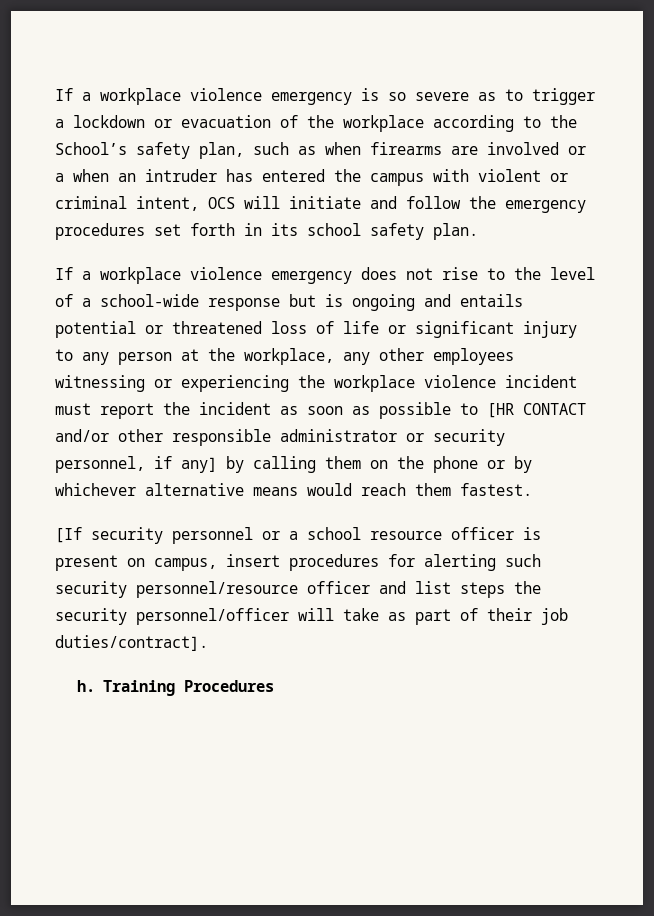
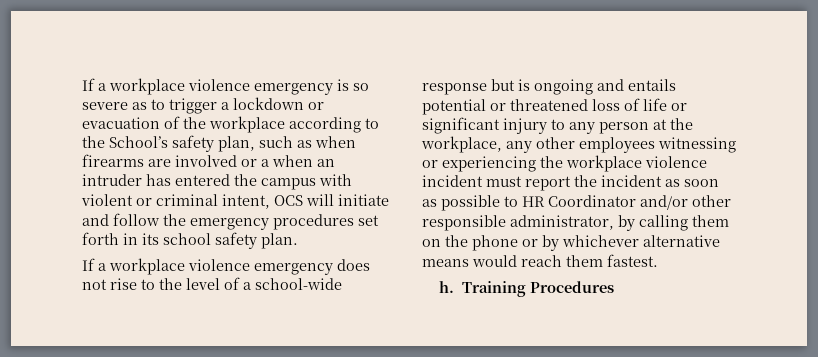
- If a workplace violence emergency does not rise to the level of a school-wide response but is ongoing and entails potential or threatened loss of life or significant injury to any person at the workplace, any other employees witnessing or experiencing the workplace violence incident must report the incident as soon as possible to [HR CONTACT and/or other responsible administrator or security personnel, if any] by calling them on the phone or by whichever alternative means would reach them fastest.
+ If a workplace violence emergency does not rise to the level of a school-wide response but is ongoing and entails potential or threatened loss of life or significant injury to any person at the workplace, any other employees witnessing or experiencing the workplace violence incident must report the incident as soon as possible to HR Coordinator and/or other responsible administrator, by calling them on the phone or by whichever alternative means would reach them fastest.
- [If security personnel or a school resource officer is present on campus, insert procedures for alerting such security personnel/resource officer and list steps the security personnel/officer will take as part of their job duties/contract].

